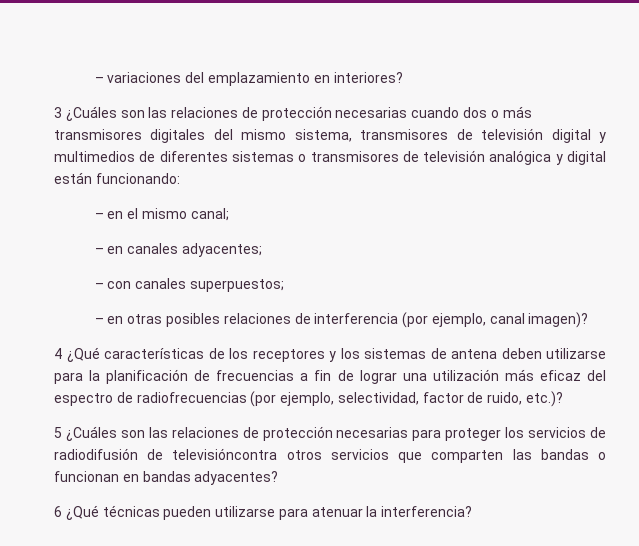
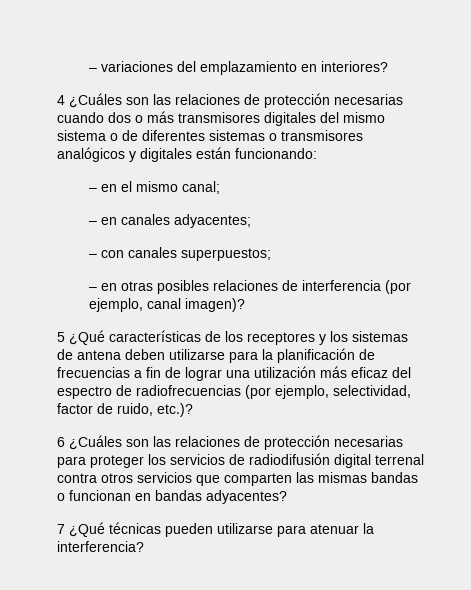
- 3 ¿Cuáles son las relaciones de protección necesarias cuando dos o más transmisores digitales del mismo sistema, transmisores de televisión digital y multimedios de diferentes sistemas o transmisores de televisión analógica y digital están funcionando:
+ 4 ¿Cuáles son las relaciones de protección necesarias cuando dos o más transmisores digitales del mismo sistema o de diferentes sistemas o transmisores analógicos y digitales están funcionando:
- 4 ¿Qué características de los receptores y los sistemas de antena deben utilizarse para la planificación de frecuencias a fin de lograr una utilización más eficaz del espectro de radiofrecuencias (por ejemplo, selectividad, factor de ruido, etc.)?
+ 5 ¿Qué características de los receptores y los sistemas de antena deben utilizarse para la planificación de frecuencias a fin de lograr una utilización más eficaz del espectro de radiofrecuencias (por ejemplo, selectividad, factor de ruido, etc.)?
- 5 ¿Cuáles son las relaciones de protección necesarias para proteger los servicios de radiodifusión de televisióncontra otros servicios que comparten las bandas o funcionan en bandas adyacentes?
+ 6 ¿Cuáles son las relaciones de protección necesarias para proteger los servicios de radiodifusión digital terrenal contra otros servicios que comparten las mismas bandas o funcionan en bandas adyacentes?
- 6 ¿Qué técnicas pueden utilizarse para atenuar la interferencia?
+ 7 ¿Qué técnicas pueden utilizarse para atenuar la interferencia?

